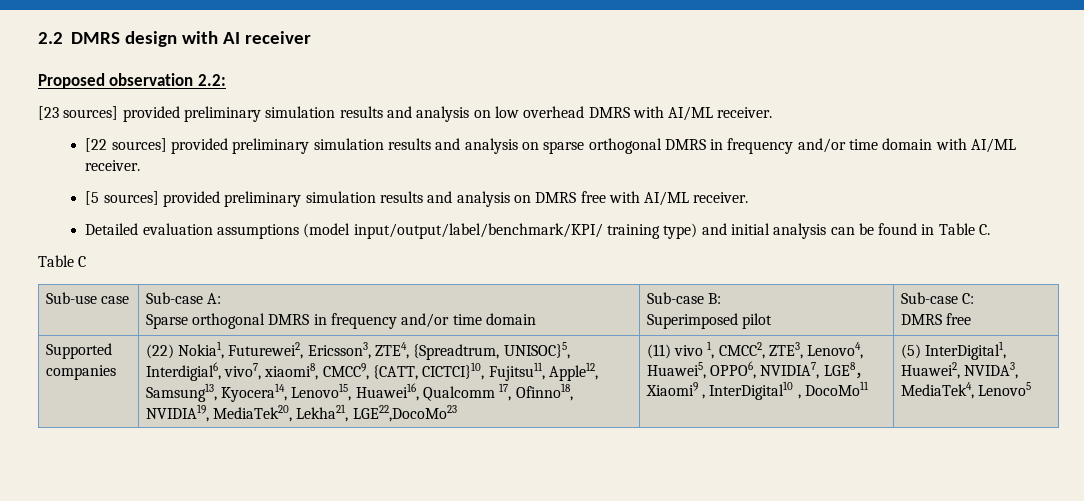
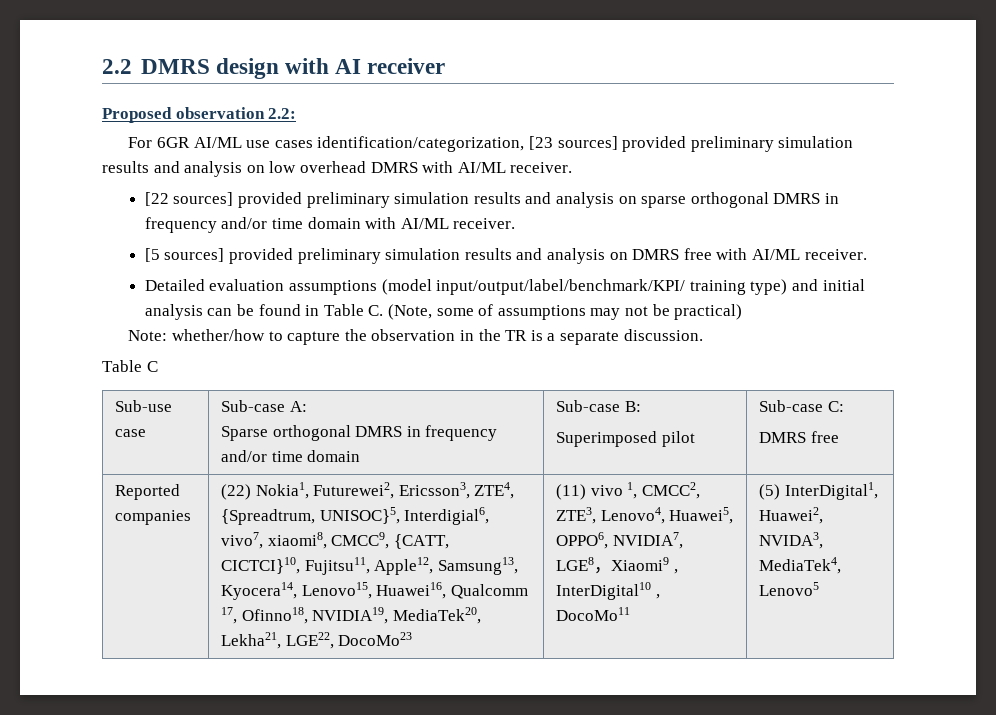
- [23 sources] provided preliminary simulation results and analysis on low overhead DMRS with AI/ML receiver.
+ For 6GR AI/ML use cases identification/categorization, [23 sources] provided preliminary simulation results and analysis on low overhead DMRS with AI/ML receiver.
- Detailed evaluation assumptions (model input/output/label/benchmark/KPI/ training type) and initial analysis can be found in Table C.
+ Detailed evaluation assumptions (model input/output/label/benchmark/KPI/ training type) and initial analysis can be found in Table C. (Note, some of assumptions may not be practical)
+ Note: whether/how to capture the observation in the TR is a separate discussion.
- Supported companies
+ Reported companies
- (22) Nokia1, Futurewei2, Ericsson3, ZTE4, {Spreadtrum, UNISOC}5, Interdigial6, vivo7, xiaomi8, CMCC9, {CATT, CICTCI}10, Fujitsu11, Apple12, Samsung13, Kyocera14, Lenovo15, Huawei16, Qualcomm 17, Ofinno18, NVIDIA19, MediaTek20, Lekha21, LGE22,DocoMo23
+ (22) Nokia1, Futurewei2, Ericsson3, ZTE4, {Spreadtrum, UNISOC}5, Interdigial6, vivo7, xiaomi8, CMCC9, {CATT, CICTCI}10, Fujitsu11, Apple12, Samsung13, Kyocera14, Lenovo15, Huawei16, Qualcomm 17, Ofinno18, NVIDIA19, MediaTek20, Lekha21, LGE22, DocoMo23

